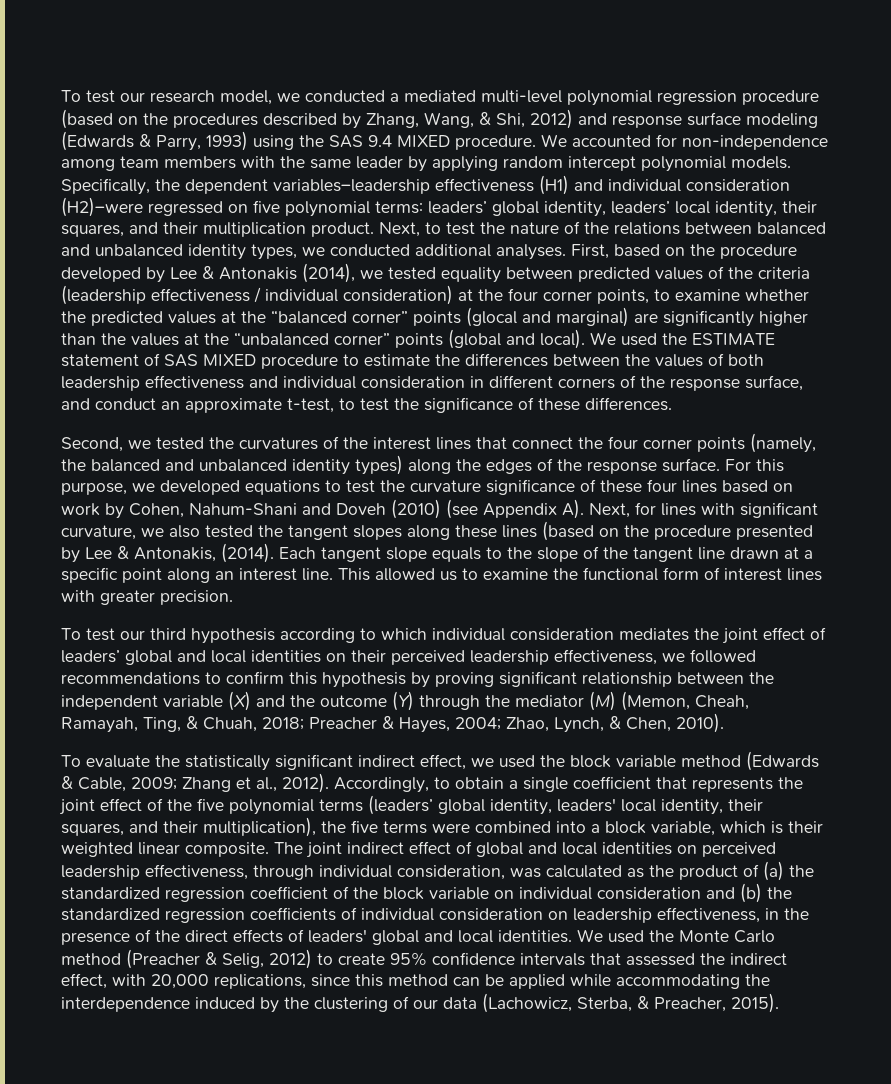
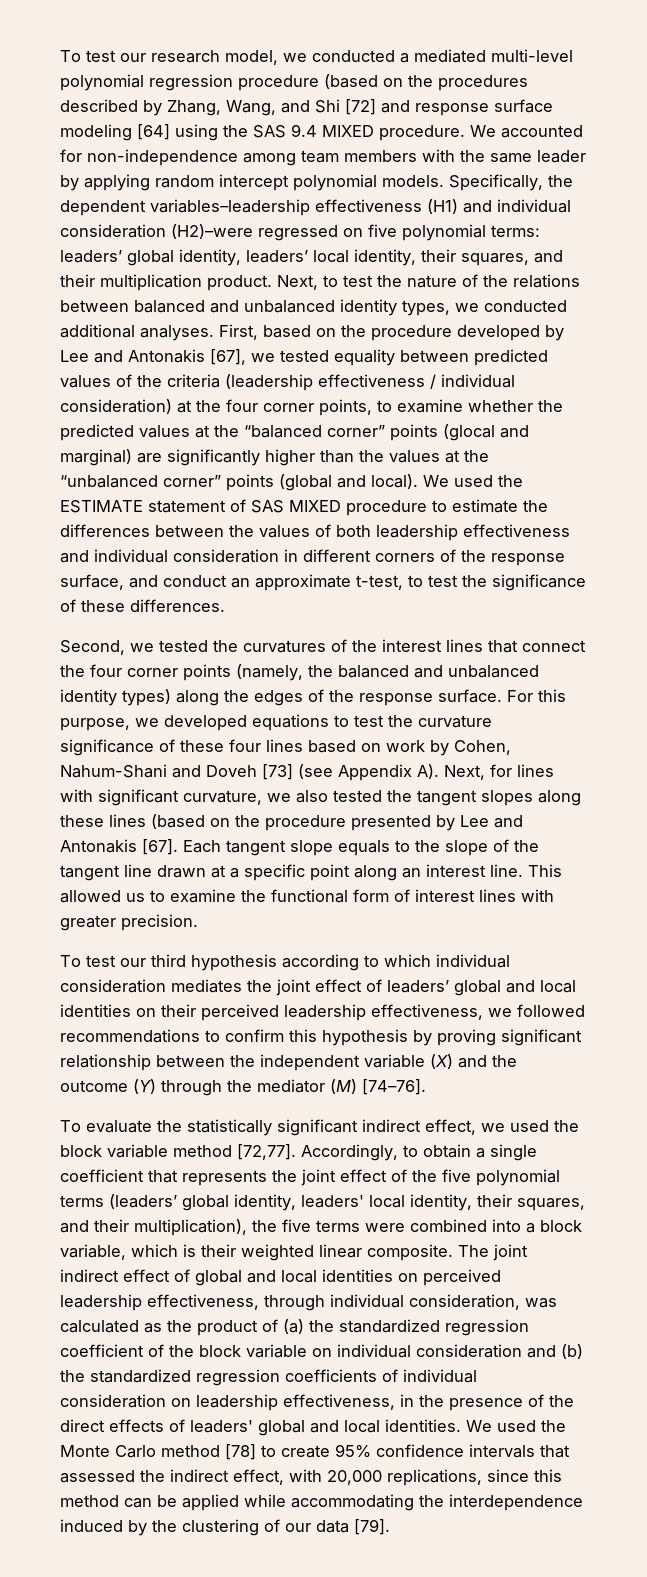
- To test our research model, we conducted a mediated multi-level polynomial regression procedure (based on the procedures described by Zhang, Wang, & Shi, 2012) and response surface modeling (Edwards & Parry, 1993) using the SAS 9.4 MIXED procedure.
+ To test our research model, we conducted a mediated multi-level polynomial regression procedure (based on the procedures described by Zhang, Wang, and Shi [72] and response surface modeling [64] using the SAS 9.4 MIXED procedure.
- First, based on the procedure developed by Lee & Antonakis (2014), we tested equality between predicted values of the criteria (leadership effectiveness / individual consideration) at the four corner points, to examine whether the predicted values at the “balanced corner” points (glocal and marginal) are significantly higher than the values at the “unbalanced corner” points (global and local).
+ First, based on the procedure developed by Lee and Antonakis [67], we tested equality between predicted values of the criteria (leadership effectiveness / individual consideration) at the four corner points, to examine whether the predicted values at the “balanced corner” points (glocal and marginal) are significantly higher than the values at the “unbalanced corner” points (global and local).
- For this purpose, we developed equations to test the curvature significance of these four lines based on work by Cohen, Nahum-Shani and Doveh (2010) (see Appendix A). Next, for lines with significant curvature, we also tested the tangent slopes along these lines (based on the procedure presented by Lee & Antonakis, (2014).
+ For this purpose, we developed equations to test the curvature significance of these four lines based on work by Cohen, Nahum-Shani and Doveh [73] (see Appendix A). Next, for lines with significant curvature, we also tested the tangent slopes along these lines (based on the procedure presented by Lee and Antonakis [67].
- To test our third hypothesis according to which individual consideration mediates the joint effect of leaders’ global and local identities on their perceived leadership effectiveness, we followed recommendations to confirm this hypothesis by proving significant relationship between the independent variable (X) and the outcome (Y) through the mediator (M) (Memon, Cheah, Ramayah, Ting, & Chuah, 2018; Preacher & Hayes, 2004; Zhao, Lynch, & Chen, 2010).
+ To test our third hypothesis according to which individual consideration mediates the joint effect of leaders’ global and local identities on their perceived leadership effectiveness, we followed recommendations to confirm this hypothesis by proving significant relationship between the independent variable (X) and the outcome (Y) through the mediator (M) [74–76].
- To evaluate the statistically significant indirect effect, we used the block variable method (Edwards & Cable, 2009; Zhang et al., 2012).
+ To evaluate the statistically significant indirect effect, we used the block variable method [72,77].
- We used the Monte Carlo method (Preacher & Selig, 2012) to create 95% confidence intervals that assessed the indirect effect, with 20,000 replications, since this method can be applied while accommodating the interdependence induced by the clustering of our data (Lachowicz, Sterba, & Preacher, 2015).
+ We used the Monte Carlo method [78] to create 95% confidence intervals that assessed the indirect effect, with 20,000 replications, since this method can be applied while accommodating the interdependence induced by the clustering of our data [79].

